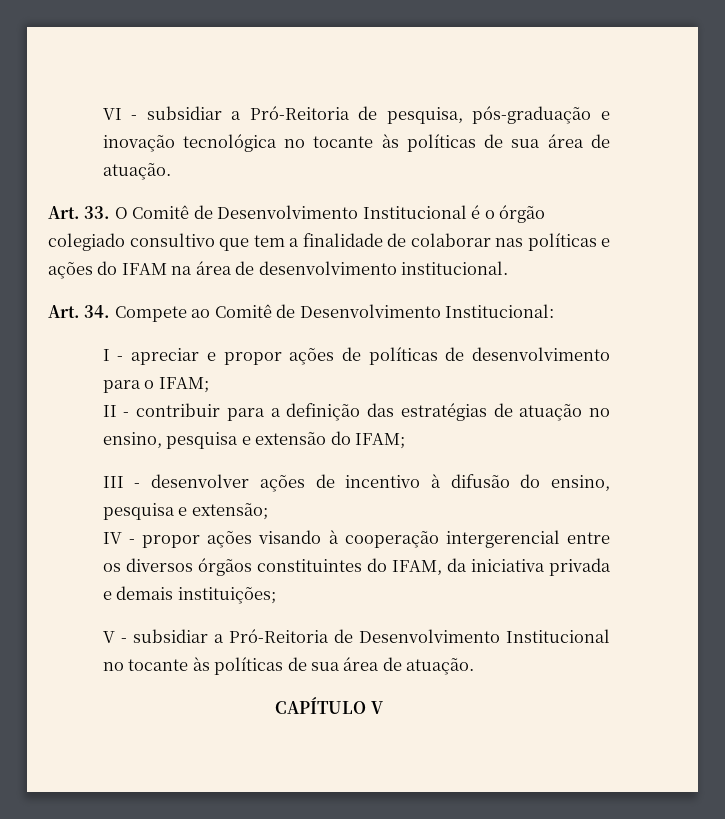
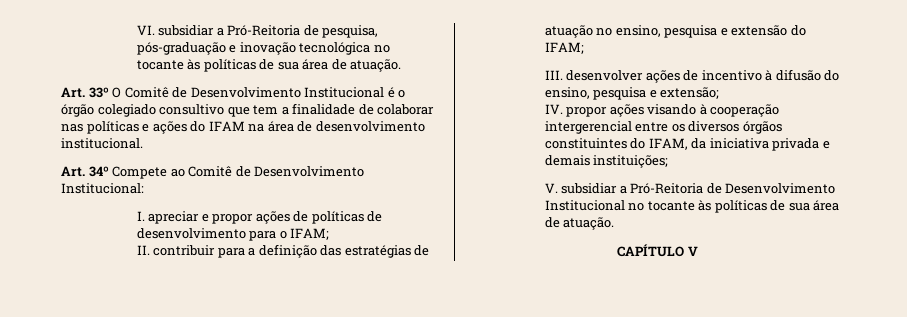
- VI - subsidiar a Pró-Reitoria de pesquisa, pós-graduação e inovação tecnológica no tocante às políticas de sua área de atuação.
+ VI. subsidiar a Pró-Reitoria de pesquisa, pós-graduação e inovação tecnológica no tocante às políticas de sua área de atuação.
- Art. 33. O Comitê de Desenvolvimento Institucional é o órgão colegiado consultivo que tem a finalidade de colaborar nas políticas e ações do IFAM na área de desenvolvimento institucional.
+ Art. 33º O Comitê de Desenvolvimento Institucional é o órgão colegiado consultivo que tem a finalidade de colaborar nas políticas e ações do IFAM na área de desenvolvimento institucional.
- Art. 34. Compete ao Comitê de Desenvolvimento Institucional:
+ Art. 34º Compete ao Comitê de Desenvolvimento Institucional:
- I - apreciar e propor ações de políticas de desenvolvimento para o IFAM;
+ I. apreciar e propor ações de políticas de desenvolvimento para o IFAM;
- II - contribuir para a definição das estratégias de atuação no ensino, pesquisa e extensão do IFAM;
+ II. contribuir para a definição das estratégias de atuação no ensino, pesquisa e extensão do IFAM;
- III - desenvolver ações de incentivo à difusão do ensino, pesquisa e extensão;
+ III. desenvolver ações de incentivo à difusão do ensino, pesquisa e extensão;
- IV - propor ações visando à cooperação intergerencial entre os diversos órgãos constituintes do IFAM, da iniciativa privada e demais instituições;
+ IV. propor ações visando à cooperação intergerencial entre os diversos órgãos constituintes do IFAM, da iniciativa privada e demais instituições;
- V - subsidiar a Pró-Reitoria de Desenvolvimento Institucional no tocante às políticas de sua área de atuação.
+ V. subsidiar a Pró-Reitoria de Desenvolvimento Institucional no tocante às políticas de sua área de atuação.

